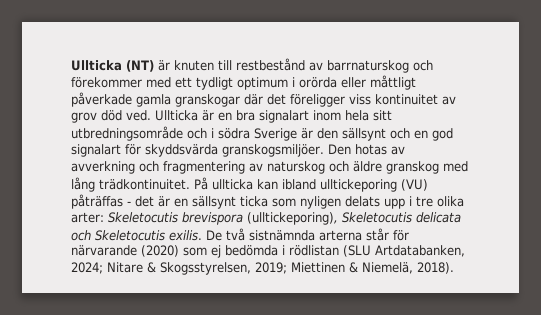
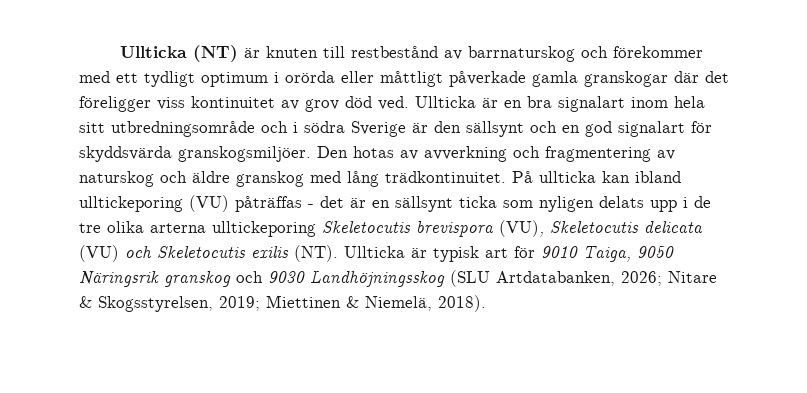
- På ullticka kan ibland ulltickeporing (VU) påträffas - det är en sällsynt ticka som nyligen delats upp i tre olika arter: Skeletocutis brevispora (ulltickeporing), Skeletocutis delicata och Skeletocutis exilis. De två sistnämnda arterna står för närvarande (2020) som ej bedömda i rödlistan (SLU Artdatabanken, 2024; Nitare & Skogsstyrelsen, 2019; Miettinen & Niemelä, 2018).
+ På ullticka kan ibland ulltickeporing (VU) påträffas - det är en sällsynt ticka som nyligen delats upp i de tre olika arterna ulltickeporing Skeletocutis brevispora (VU), Skeletocutis delicata (VU) och Skeletocutis exilis (NT). Ullticka är typisk art för 9010 Taiga, 9050 Näringsrik granskog och 9030 Landhöjningsskog (SLU Artdatabanken, 2026; Nitare & Skogsstyrelsen, 2019; Miettinen & Niemelä, 2018).

